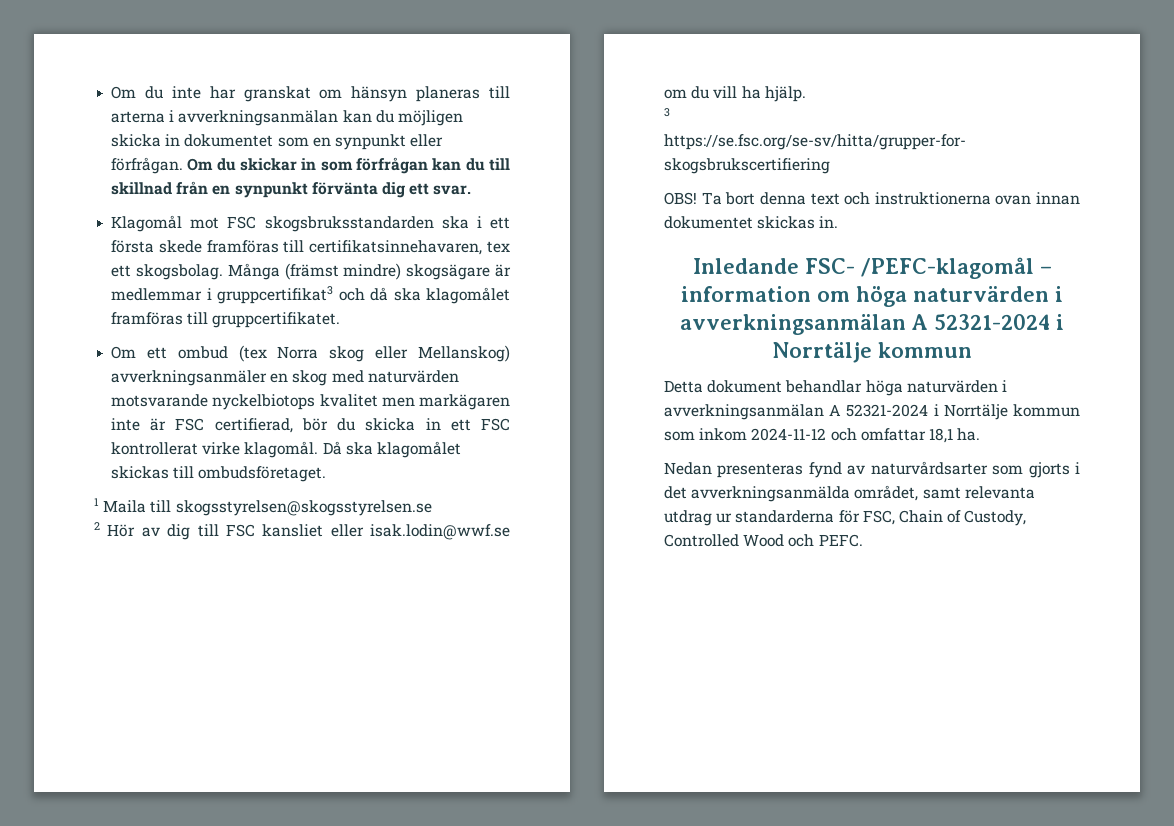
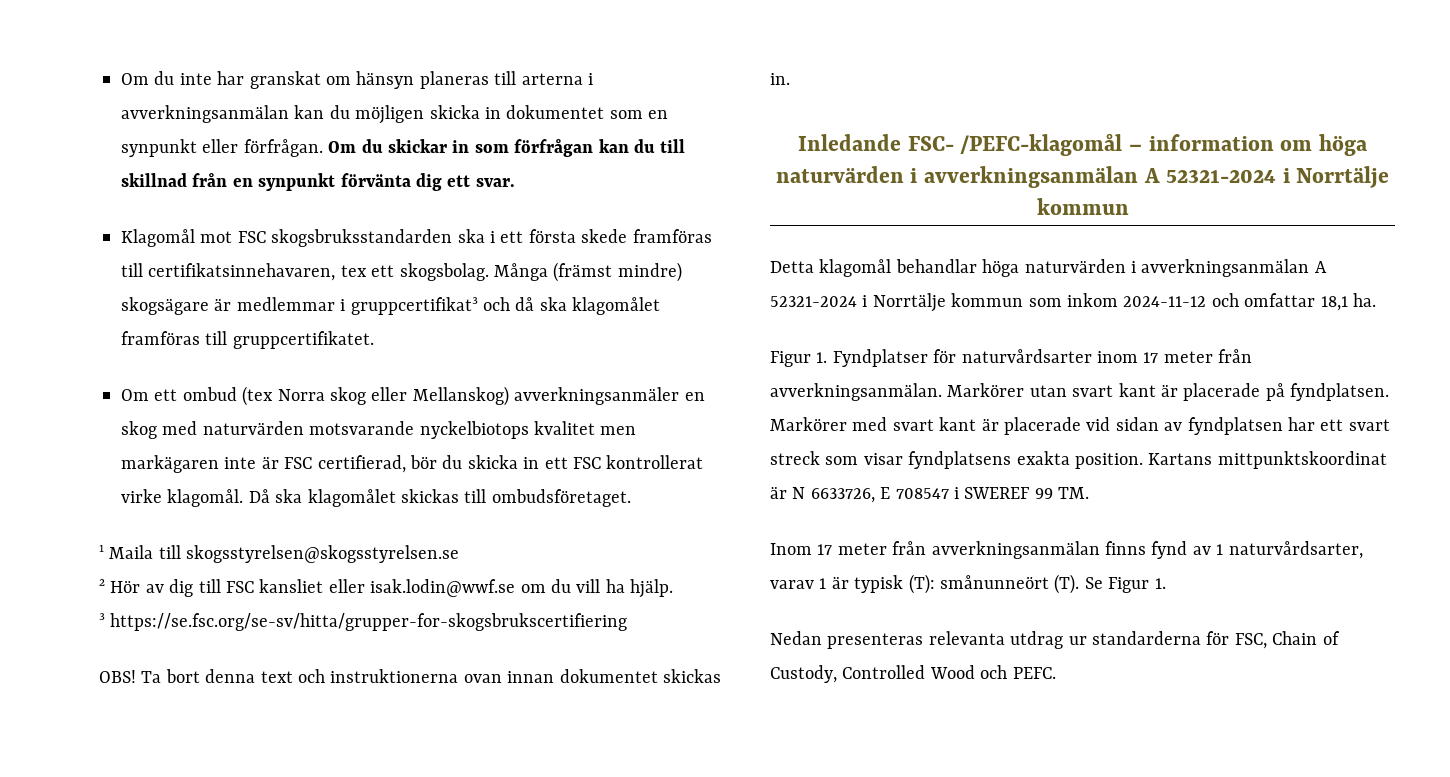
- Detta dokument behandlar höga naturvärden i avverkningsanmälan A 52321-2024 i Norrtälje kommun som inkom 2024-11-12 och omfattar 18,1 ha.
+ Detta klagomål behandlar höga naturvärden i avverkningsanmälan A 52321-2024 i Norrtälje kommun som inkom 2024-11-12 och omfattar 18,1 ha.
- Nedan presenteras fynd av naturvårdsarter som gjorts i det avverkningsanmälda området, samt relevanta utdrag ur standarderna för FSC, Chain of Custody, Controlled Wood och PEFC.
+ Figur 1. Fyndplatser för naturvårdsarter inom 17 meter från avverkningsanmälan. Markörer utan svart kant är placerade på fyndplatsen. Markörer med svart kant är placerade vid sidan av fyndplatsen har ett svart streck som visar fyndplatsens exakta position. Kartans mittpunktskoordinat är N 6633726, E 708547 i SWEREF 99 TM.
+ Inom 17 meter från avverkningsanmälan finns fynd av 1 naturvårdsarter, varav 1 är typisk (T): smånunneört (T). Se Figur 1.
+ Nedan presenteras relevanta utdrag ur standarderna för FSC, Chain of Custody, Controlled Wood och PEFC.

